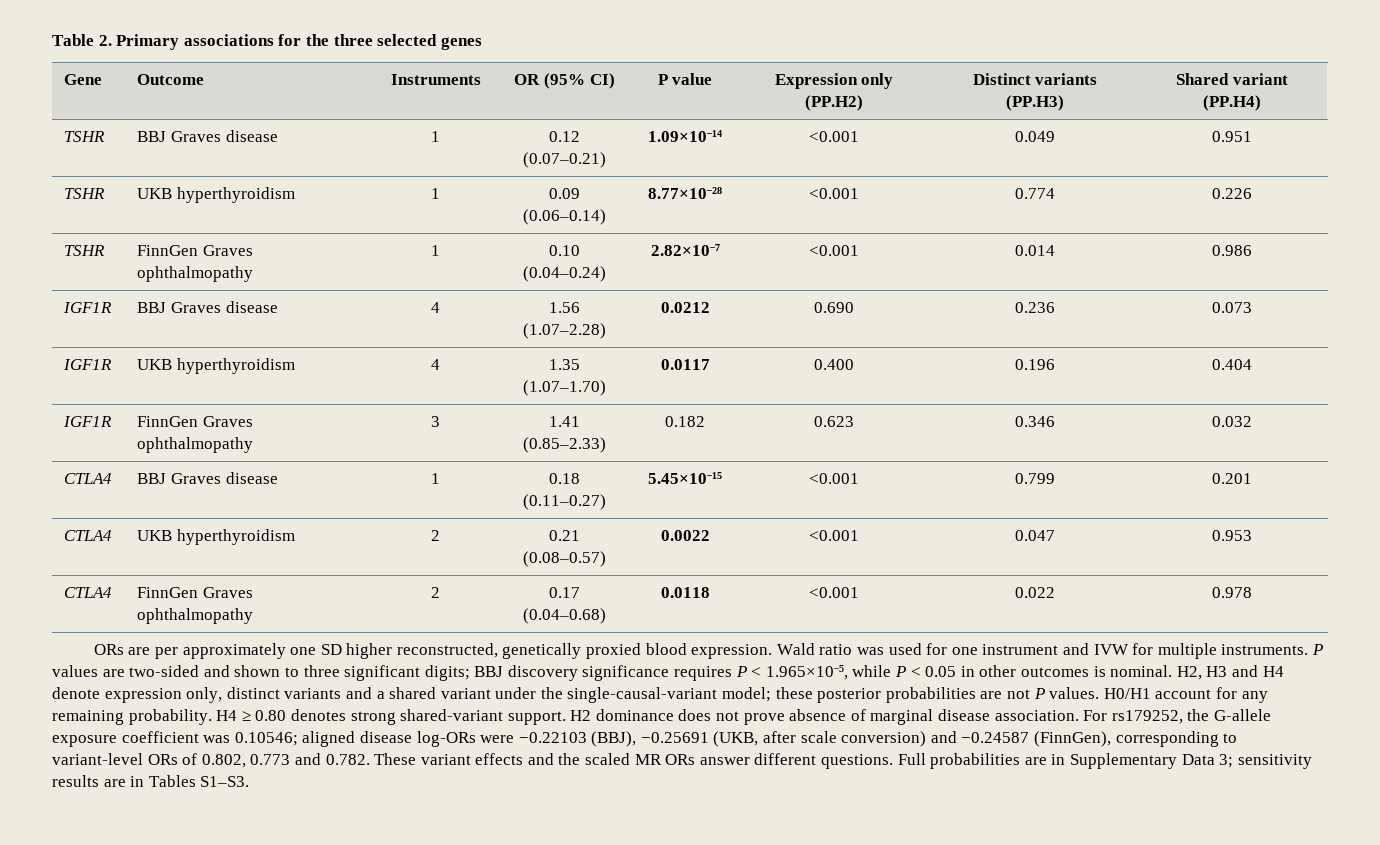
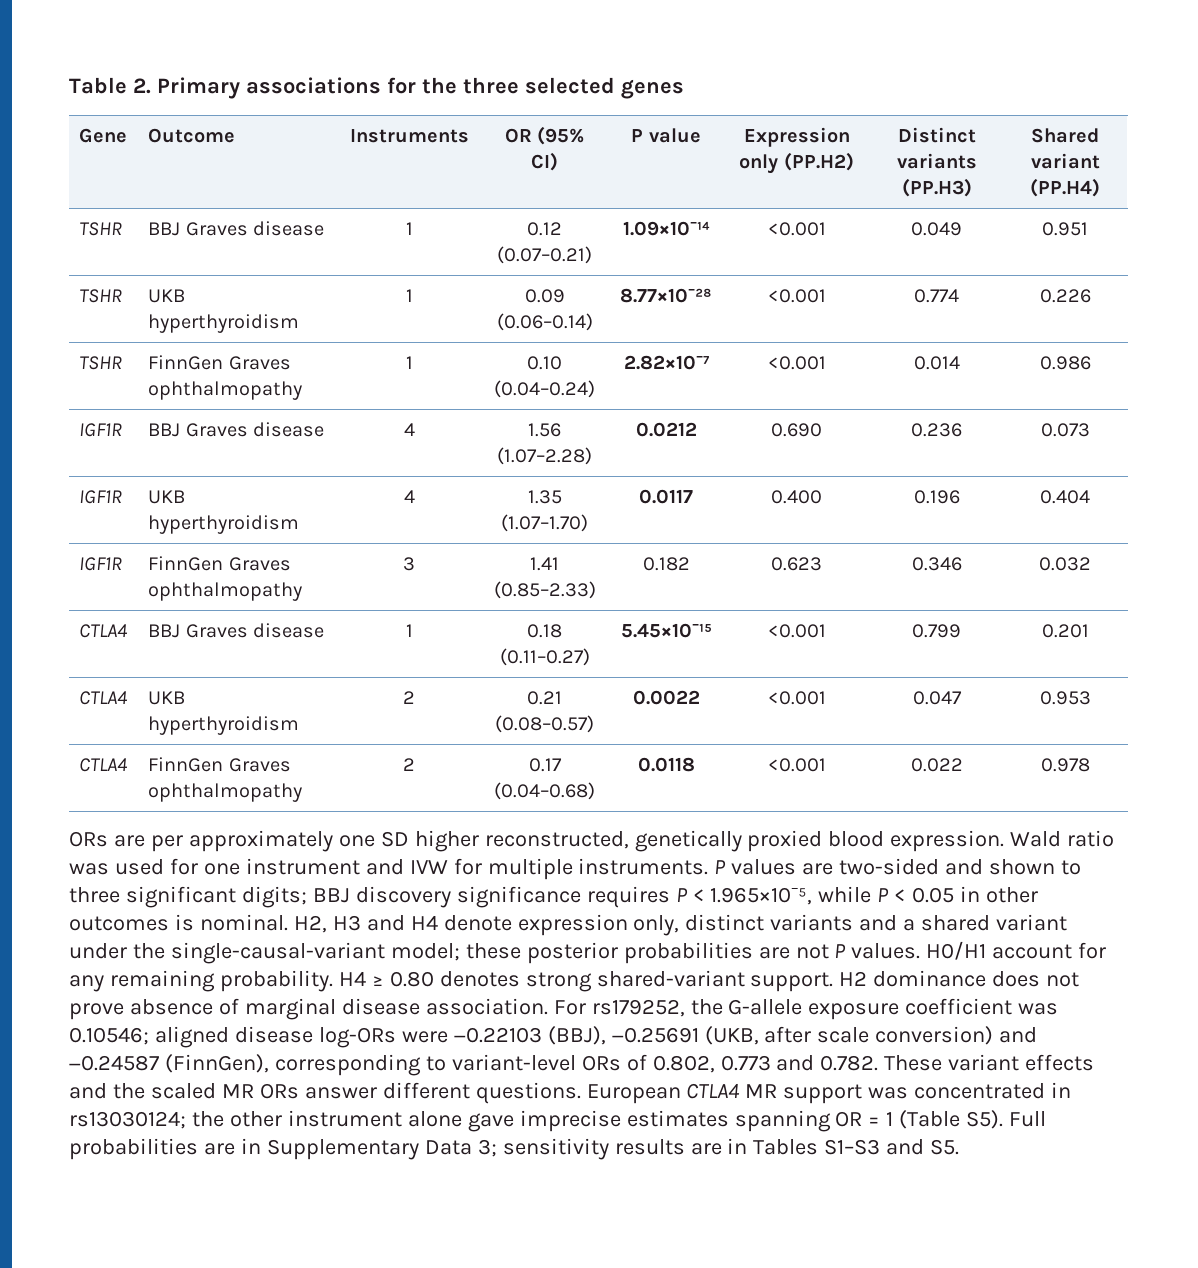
- Full probabilities are in Supplementary Data 3; sensitivity results are in Tables S1–S3.
+ European CTLA4 MR support was concentrated in rs13030124; the other instrument alone gave imprecise estimates spanning OR = 1 (Table S5). Full probabilities are in Supplementary Data 3; sensitivity results are in Tables S1–S3 and S5.

